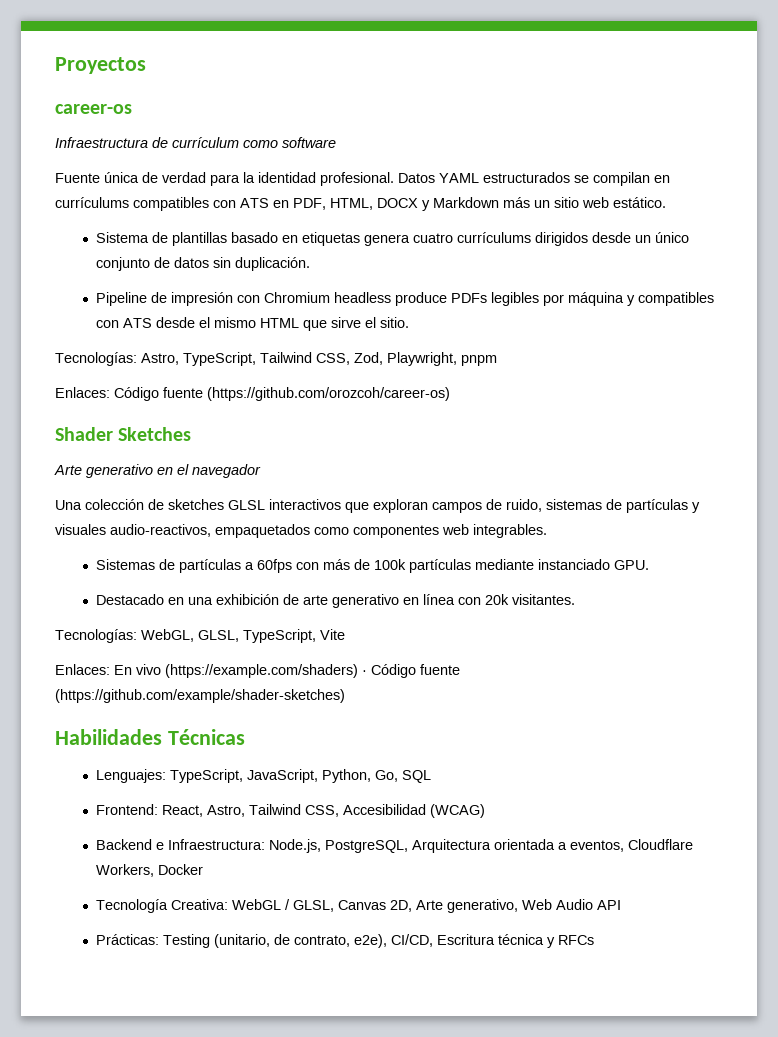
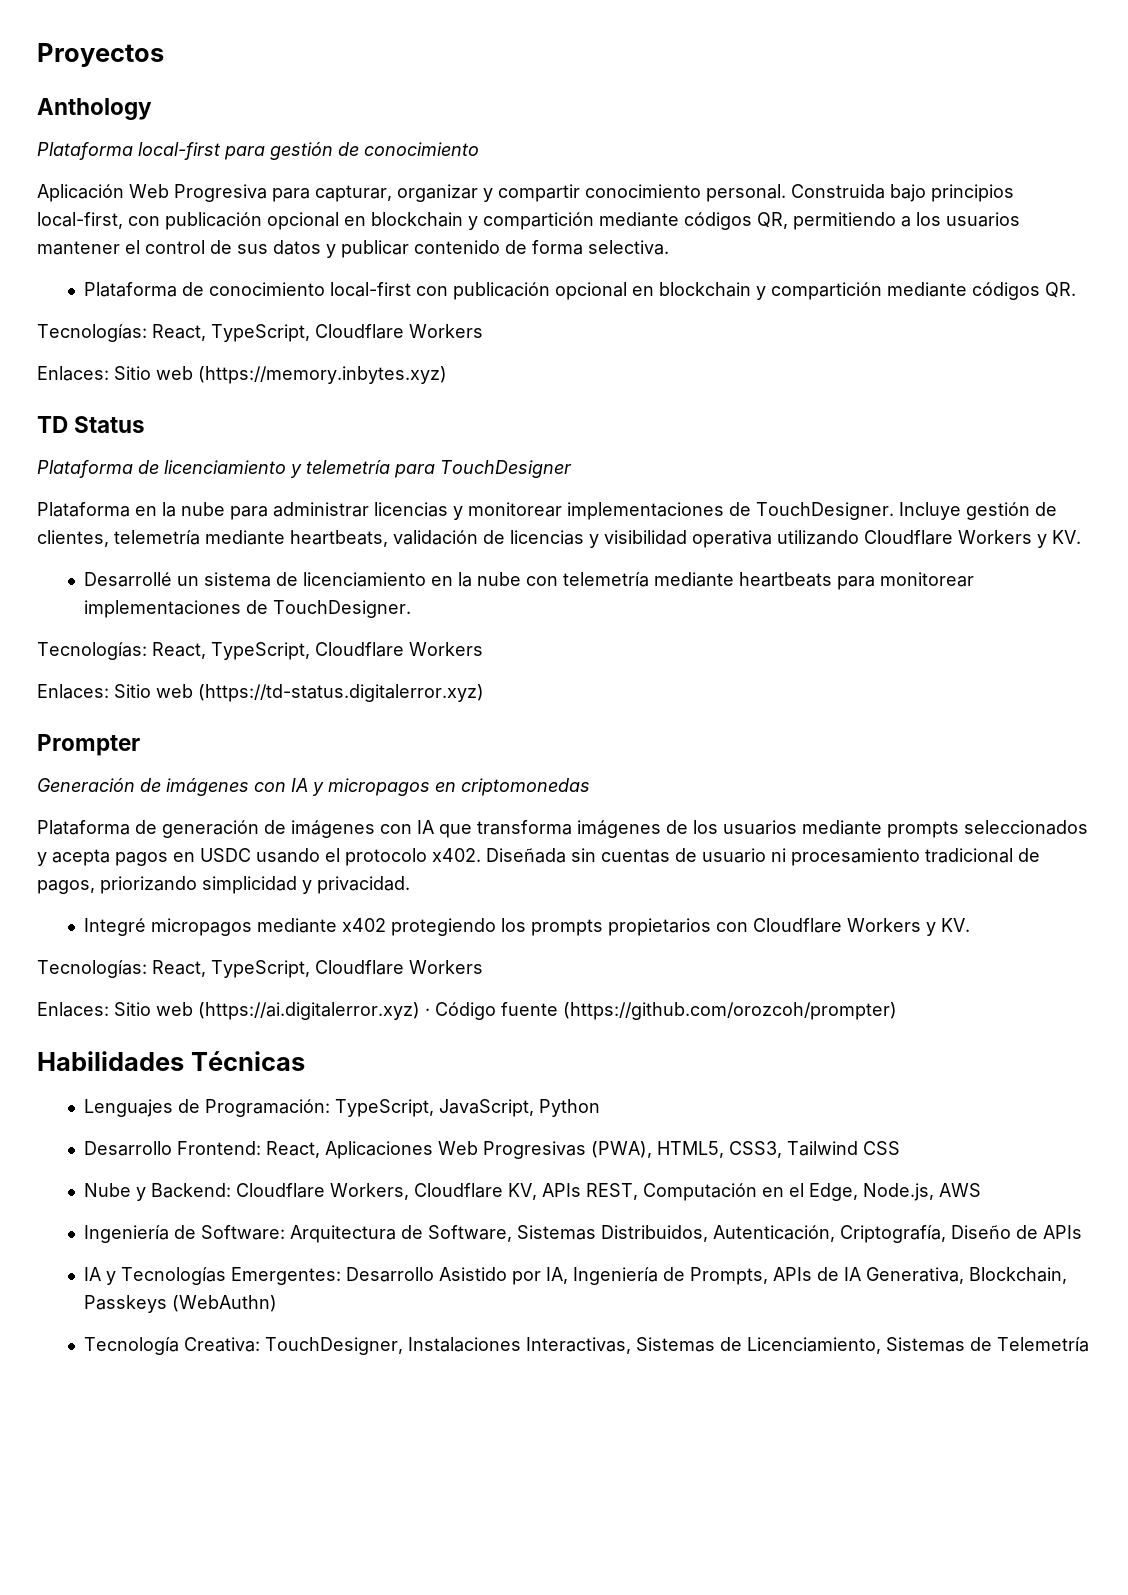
- career-os
- Infraestructura de currículum como software
- Fuente única de verdad para la identidad profesional. Datos YAML estructurados se compilan en currículums compatibles con ATS en PDF, HTML, DOCX y Markdown más un sitio web estático.
- Sistema de plantillas basado en etiquetas genera cuatro currículums dirigidos desde un único conjunto de datos sin duplicación.
- Pipeline de impresión con Chromium headless produce PDFs legibles por máquina y compatibles con ATS desde el mismo HTML que sirve el sitio.
- Tecnologías: Astro, TypeScript, Tailwind CSS, Zod, Playwright, pnpm
- Enlaces: Código fuente (https://github.com/orozcoh/career-os)
- Shader Sketches
- Arte generativo en el navegador
- Una colección de sketches GLSL interactivos que exploran campos de ruido, sistemas de partículas y visuales audio-reactivos, empaquetados como componentes web integrables.
- Sistemas de partículas a 60fps con más de 100k partículas mediante instanciado GPU.
- Destacado en una exhibición de arte generativo en línea con 20k visitantes.
- Tecnologías: WebGL, GLSL, TypeScript, Vite
- Enlaces: En vivo (https://example.com/shaders) · Código fuente (https://github.com/example/shader-sketches)
+ Anthology
+ Plataforma local-first para gestión de conocimiento
+ Aplicación Web Progresiva para capturar, organizar y compartir conocimiento personal. Construida bajo principios local-first, con publicación opcional en blockchain y compartición mediante códigos QR, permitiendo a los usuarios mantener el control de sus datos y publicar contenido de forma selectiva.
+ Plataforma de conocimiento local-first con publicación opcional en blockchain y compartición mediante códigos QR.
+ Tecnologías: React, TypeScript, Cloudflare Workers
+ Enlaces: Sitio web (https://memory.inbytes.xyz)
+ TD Status
+ Plataforma de licenciamiento y telemetría para TouchDesigner
+ Plataforma en la nube para administrar licencias y monitorear implementaciones de TouchDesigner. Incluye gestión de clientes, telemetría mediante heartbeats, validación de licencias y visibilidad operativa utilizando Cloudflare Workers y KV.
+ Desarrollé un sistema de licenciamiento en la nube con telemetría mediante heartbeats para monitorear implementaciones de TouchDesigner.
+ Tecnologías: React, TypeScript, Cloudflare Workers
+ Enlaces: Sitio web (https://td-status.digitalerror.xyz)
+ Prompter
+ Generación de imágenes con IA y micropagos en criptomonedas
+ Plataforma de generación de imágenes con IA que transforma imágenes de los usuarios mediante prompts seleccionados y acepta pagos en USDC usando el protocolo x402. Diseñada sin cuentas de usuario ni procesamiento tradicional de pagos, priorizando simplicidad y privacidad.
+ Integré micropagos mediante x402 protegiendo los prompts propietarios con Cloudflare Workers y KV.
+ Tecnologías: React, TypeScript, Cloudflare Workers
+ Enlaces: Sitio web (https://ai.digitalerror.xyz) · Código fuente (https://github.com/orozcoh/prompter)
- Lenguajes: TypeScript, JavaScript, Python, Go, SQL
- Frontend: React, Astro, Tailwind CSS, Accesibilidad (WCAG)
- Backend e Infraestructura: Node.js, PostgreSQL, Arquitectura orientada a eventos, Cloudflare Workers, Docker
- Tecnología Creativa: WebGL / GLSL, Canvas 2D, Arte generativo, Web Audio API
- Prácticas: Testing (unitario, de contrato, e2e), CI/CD, Escritura técnica y RFCs
+ Lenguajes de Programación: TypeScript, JavaScript, Python
+ Desarrollo Frontend: React, Aplicaciones Web Progresivas (PWA), HTML5, CSS3, Tailwind CSS
+ Nube y Backend: Cloudflare Workers, Cloudflare KV, APIs REST, Computación en el Edge, Node.js, AWS
+ Ingeniería de Software: Arquitectura de Software, Sistemas Distribuidos, Autenticación, Criptografía, Diseño de APIs
+ IA y Tecnologías Emergentes: Desarrollo Asistido por IA, Ingeniería de Prompts, APIs de IA Generativa, Blockchain, Passkeys (WebAuthn)
+ Tecnología Creativa: TouchDesigner, Instalaciones Interactivas, Sistemas de Licenciamiento, Sistemas de Telemetría

